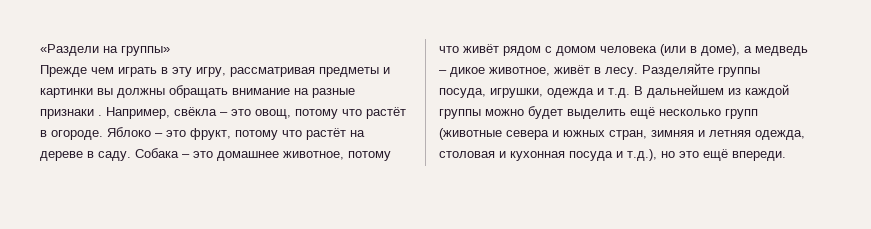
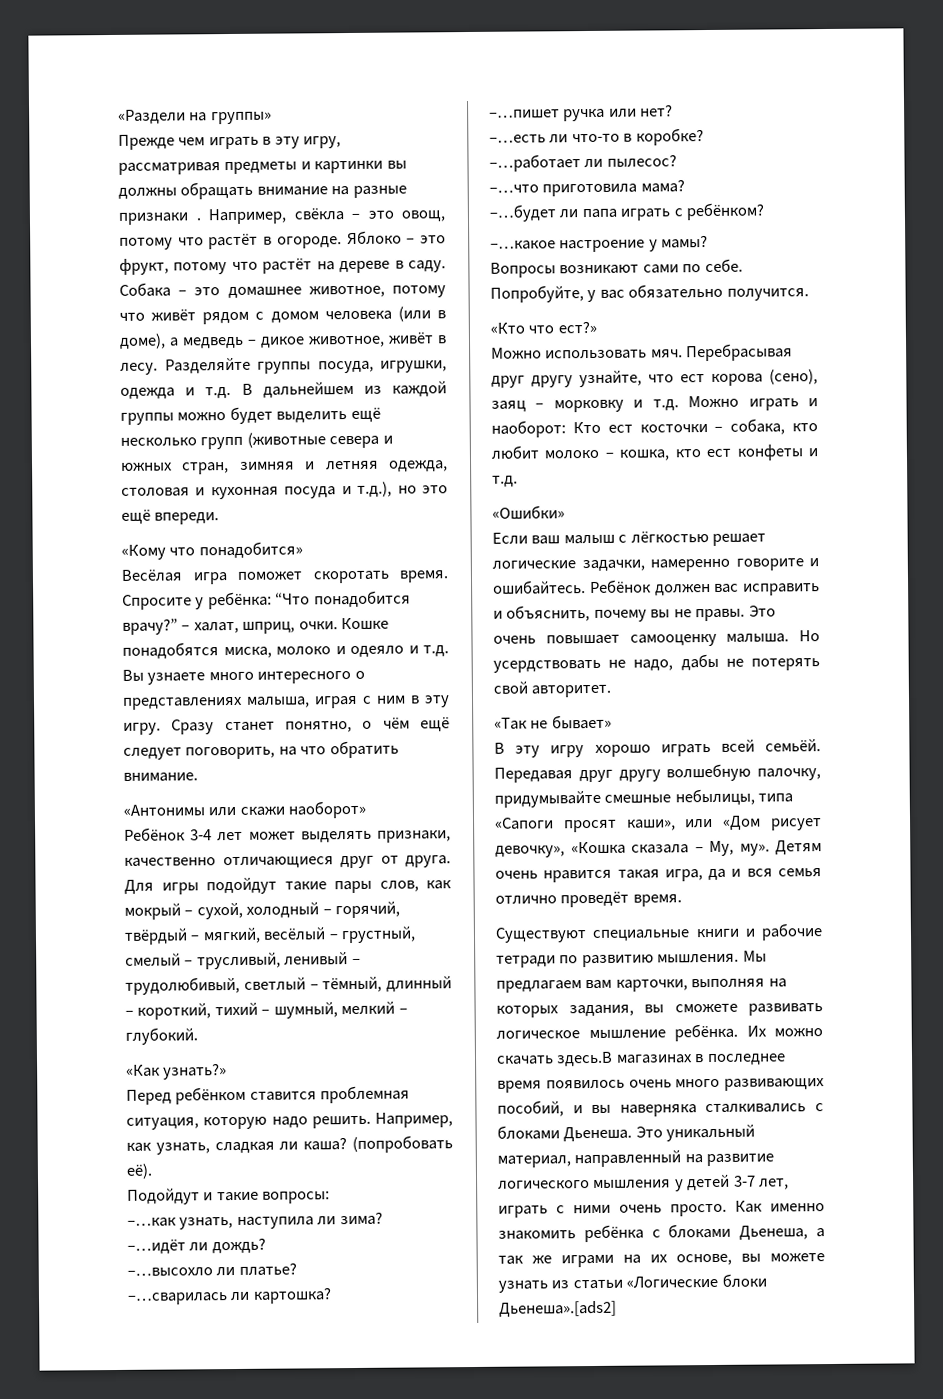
+ «Кому что понадобится»
+ Весёлая игра поможет скоротать время. Спросите у ребёнка: “Что понадобится врачу?” – халат, шприц, очки. Кошке понадобятся миска, молоко и одеяло и т.д. Вы узнаете много интересного о представлениях малыша, играя с ним в эту игру. Сразу станет понятно, о чём ещё следует поговорить, на что обратить внимание.
+ «Антонимы или скажи наоборот»
+ Ребёнок 3-4 лет может выделять признаки, качественно отличающиеся друг от друга. Для игры подойдут такие пары слов, как мокрый – сухой, холодный – горячий, твёрдый – мягкий, весёлый – грустный, смелый – трусливый, ленивый – трудолюбивый, светлый – тёмный, длинный – короткий, тихий – шумный, мелкий – глубокий.
+ «Как узнать?»
+ Перед ребёнком ставится проблемная ситуация, которую надо решить. Например, как узнать, сладкая ли каша? (попробовать её).
+ Подойдут и такие вопросы:
+ –…как узнать, наступила ли зима?
+ –…идёт ли дождь?
+ –…высохло ли платье?
+ –…сварилась ли картошка?
+ –…пишет ручка или нет?
+ –…есть ли что-то в коробке?
+ –…работает ли пылесос?
+ –…что приготовила мама?
+ –…будет ли папа играть с ребёнком?
+ –…какое настроение у мамы?
+ Вопросы возникают сами по себе. Попробуйте, у вас обязательно получится.
+ «Кто что ест?»
+ Можно использовать мяч. Перебрасывая друг другу узнайте, что ест корова (сено), заяц – морковку и т.д. Можно играть и наоборот: Кто ест косточки – собака, кто любит молоко – кошка, кто ест конфеты и т.д.
+ «Ошибки»
+ Если ваш малыш с лёгкостью решает логические задачки, намеренно говорите и ошибайтесь. Ребёнок должен вас исправить и объяснить, почему вы не правы. Это очень повышает самооценку малыша. Но усердствовать не надо, дабы не потерять свой авторитет.
+ «Так не бывает»
+ В эту игру хорошо играть всей семьёй. Передавая друг другу волшебную палочку, придумывайте смешные небылицы, типа «Сапоги просят каши», или «Дом рисует девочку», «Кошка сказала – Му, му». Детям очень нравится такая игра, да и вся семья отлично проведёт время.
+ Существуют специальные книги и рабочие тетради по развитию мышления. Мы предлагаем вам карточки, выполняя на которых задания, вы сможете развивать логическое мышление ребёнка. Их можно скачать здесь.В магазинах в последнее время появилось очень много развивающих пособий, и вы наверняка сталкивались с блоками Дьенеша. Это уникальный материал, направленный на развитие логического мышления у детей 3-7 лет, играть с ними очень просто. Как именно знакомить ребёнка с блоками Дьенеша, а так же играми на их основе, вы можете узнать из статьи «Логические блоки Дьенеша».[ads2]

